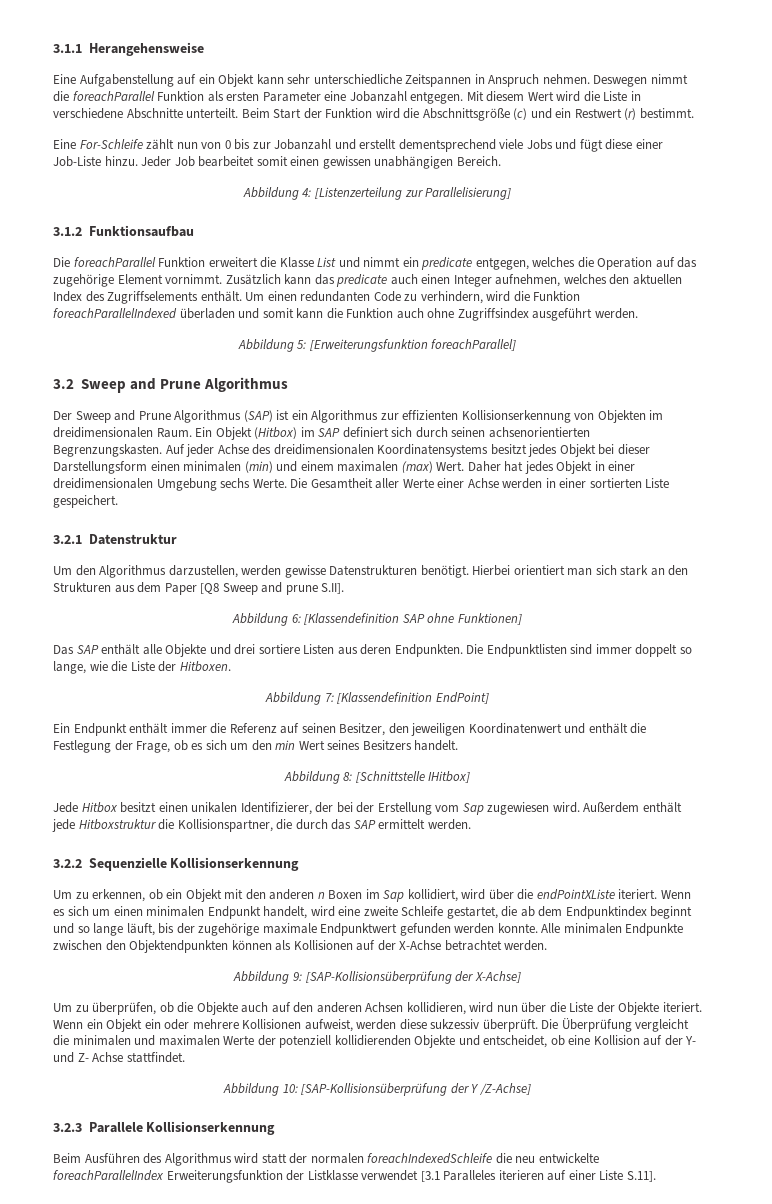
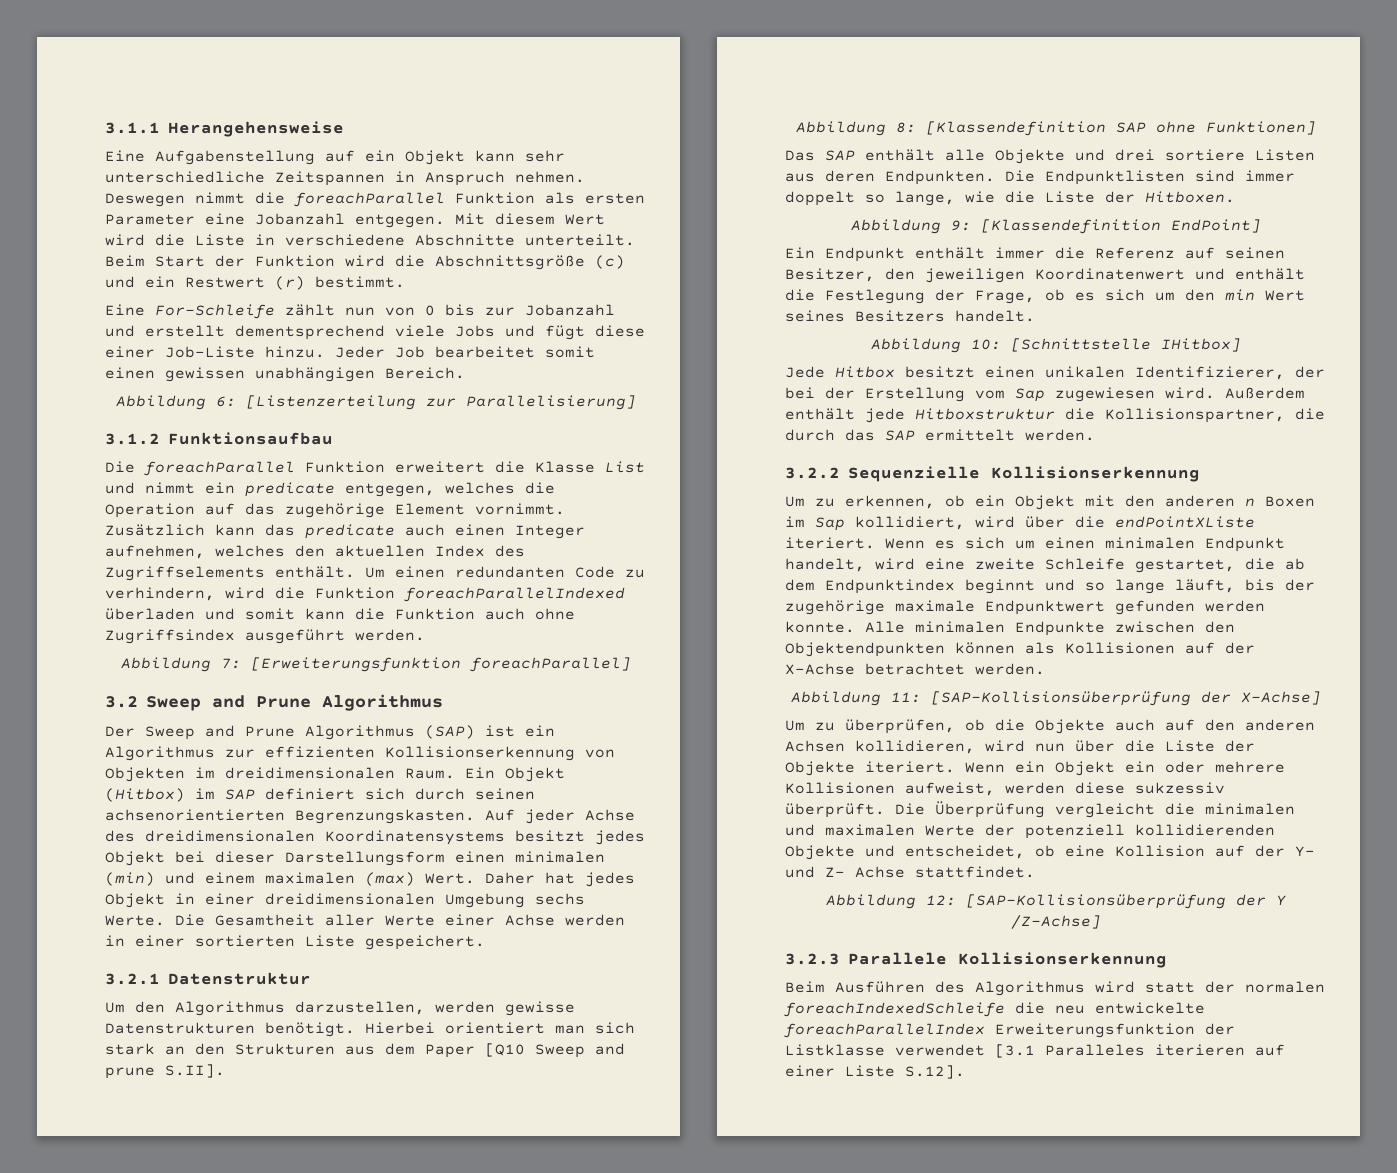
- Abbildung 4: [Listenzerteilung zur Parallelisierung]
+ Abbildung 6: [Listenzerteilung zur Parallelisierung]
- Abbildung 5: [Erweiterungsfunktion foreachParallel]
+ Abbildung 7: [Erweiterungsfunktion foreachParallel]
- Hierbei orientiert man sich stark an den Strukturen aus dem Paper [Q8 Sweep and prune S.II].
+ Hierbei orientiert man sich stark an den Strukturen aus dem Paper [Q10 Sweep and prune S.II].
- Abbildung 6: [Klassendefinition SAP ohne Funktionen]
+ Abbildung 8: [Klassendefinition SAP ohne Funktionen]
- Abbildung 7: [Klassendefinition EndPoint]
+ Abbildung 9: [Klassendefinition EndPoint]
- Abbildung 8: [Schnittstelle IHitbox]
+ Abbildung 10: [Schnittstelle IHitbox]
- Abbildung 9: [SAP-Kollisionsüberprüfung der X-Achse]
+ Abbildung 11: [SAP-Kollisionsüberprüfung der X-Achse]
- Abbildung 10: [SAP-Kollisionsüberprüfung der Y /Z-Achse]
+ Abbildung 12: [SAP-Kollisionsüberprüfung der Y /Z-Achse]
- Beim Ausführen des Algorithmus wird statt der normalen foreachIndexedSchleife die neu entwickelte foreachParallelIndex Erweiterungsfunktion der Listklasse verwendet [3.1 Paralleles iterieren auf einer Liste S.11].
+ Beim Ausführen des Algorithmus wird statt der normalen foreachIndexedSchleife die neu entwickelte foreachParallelIndex Erweiterungsfunktion der Listklasse verwendet [3.1 Paralleles iterieren auf einer Liste S.12].

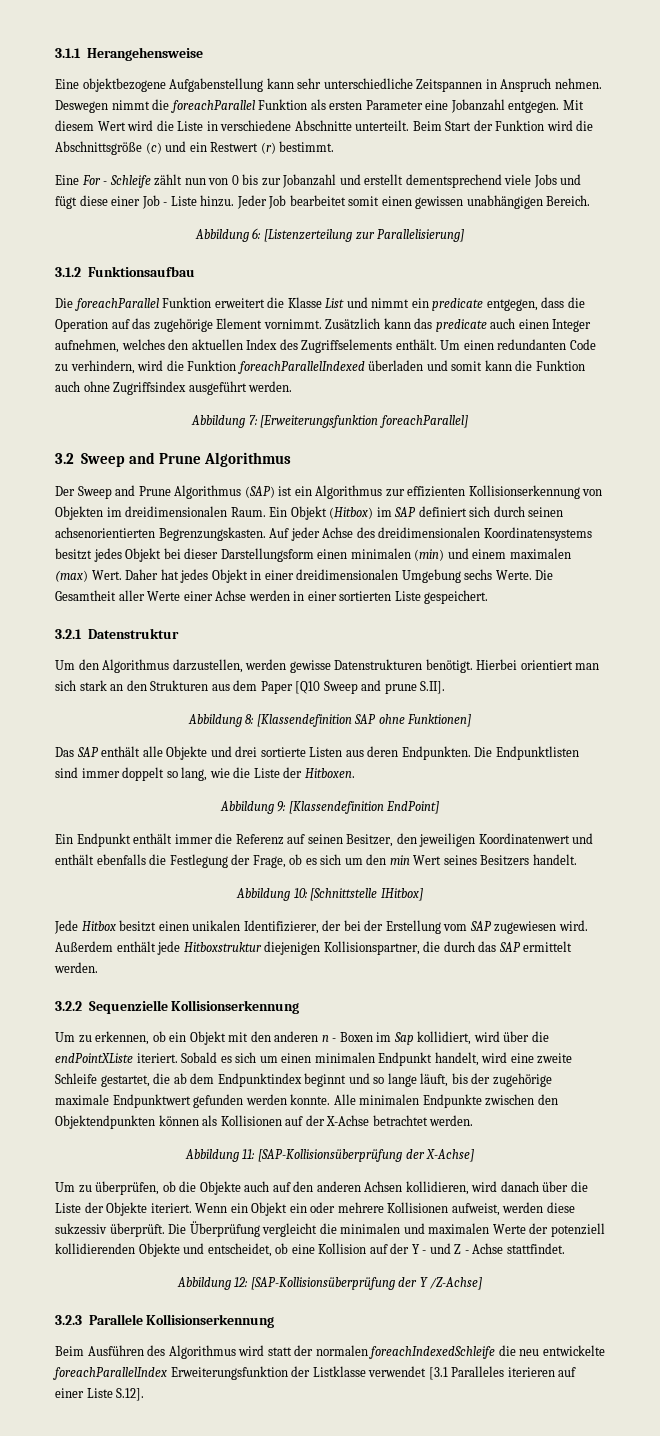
- Eine Aufgabenstellung auf ein Objekt kann sehr unterschiedliche Zeitspannen in Anspruch nehmen.
+ Eine objektbezogene Aufgabenstellung kann sehr unterschiedliche Zeitspannen in Anspruch nehmen.
- Eine For-Schleife zählt nun von 0 bis zur Jobanzahl und erstellt dementsprechend viele Jobs und fügt diese einer Job-Liste hinzu.
+ Eine For - Schleife zählt nun von 0 bis zur Jobanzahl und erstellt dementsprechend viele Jobs und fügt diese einer Job - Liste hinzu.
- Die foreachParallel Funktion erweitert die Klasse List und nimmt ein predicate entgegen, welches die Operation auf das zugehörige Element vornimmt.
+ Die foreachParallel Funktion erweitert die Klasse List und nimmt ein predicate entgegen, dass die Operation auf das zugehörige Element vornimmt.
- Das SAP enthält alle Objekte und drei sortiere Listen aus deren Endpunkten.
+ Das SAP enthält alle Objekte und drei sortierte Listen aus deren Endpunkten.
- Die Endpunktlisten sind immer doppelt so lange, wie die Liste der Hitboxen.
+ Die Endpunktlisten sind immer doppelt so lang, wie die Liste der Hitboxen.
- Ein Endpunkt enthält immer die Referenz auf seinen Besitzer, den jeweiligen Koordinatenwert und enthält die Festlegung der Frage, ob es sich um den min Wert seines Besitzers handelt.
+ Ein Endpunkt enthält immer die Referenz auf seinen Besitzer, den jeweiligen Koordinatenwert und enthält ebenfalls die Festlegung der Frage, ob es sich um den min Wert seines Besitzers handelt.
- Jede Hitbox besitzt einen unikalen Identifizierer, der bei der Erstellung vom Sap zugewiesen wird.
+ Jede Hitbox besitzt einen unikalen Identifizierer, der bei der Erstellung vom SAP zugewiesen wird.
- Außerdem enthält jede Hitboxstruktur die Kollisionspartner, die durch das SAP ermittelt werden.
+ Außerdem enthält jede Hitboxstruktur diejenigen Kollisionspartner, die durch das SAP ermittelt werden.
- Um zu erkennen, ob ein Objekt mit den anderen n Boxen im Sap kollidiert, wird über die endPointXListe iteriert.
+ Um zu erkennen, ob ein Objekt mit den anderen n - Boxen im Sap kollidiert, wird über die endPointXListe iteriert.
- Wenn es sich um einen minimalen Endpunkt handelt, wird eine zweite Schleife gestartet, die ab dem Endpunktindex beginnt und so lange läuft, bis der zugehörige maximale Endpunktwert gefunden werden konnte.
+ Sobald es sich um einen minimalen Endpunkt handelt, wird eine zweite Schleife gestartet, die ab dem Endpunktindex beginnt und so lange läuft, bis der zugehörige maximale Endpunktwert gefunden werden konnte.
- Um zu überprüfen, ob die Objekte auch auf den anderen Achsen kollidieren, wird nun über die Liste der Objekte iteriert.
+ Um zu überprüfen, ob die Objekte auch auf den anderen Achsen kollidieren, wird danach über die Liste der Objekte iteriert.
- Die Überprüfung vergleicht die minimalen und maximalen Werte der potenziell kollidierenden Objekte und entscheidet, ob eine Kollision auf der Y- und Z- Achse stattfindet.
+ Die Überprüfung vergleicht die minimalen und maximalen Werte der potenziell kollidierenden Objekte und entscheidet, ob eine Kollision auf der Y - und Z - Achse stattfindet.

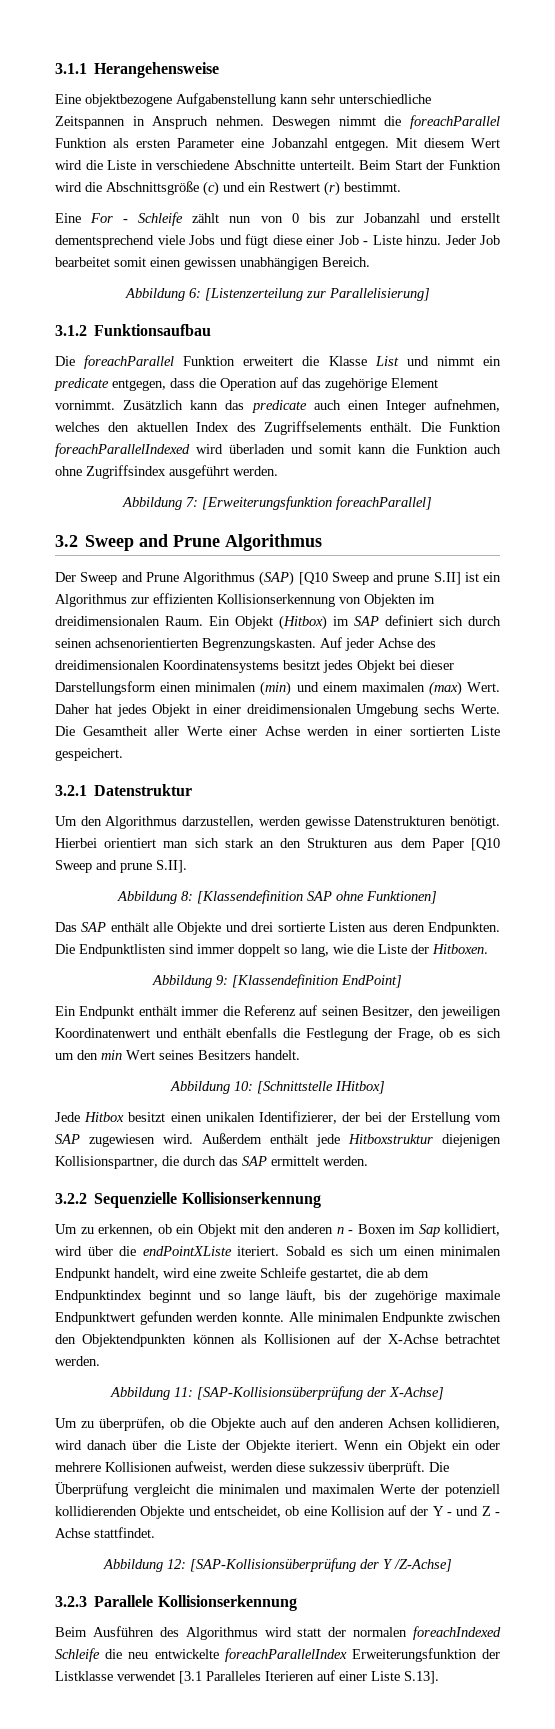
- Um einen redundanten Code zu verhindern, wird die Funktion foreachParallelIndexed überladen und somit kann die Funktion auch ohne Zugriffsindex ausgeführt werden.
+ Die Funktion foreachParallelIndexed wird überladen und somit kann die Funktion auch ohne Zugriffsindex ausgeführt werden.
- Der Sweep and Prune Algorithmus (SAP) ist ein Algorithmus zur effizienten Kollisionserkennung von Objekten im dreidimensionalen Raum.
+ Der Sweep and Prune Algorithmus (SAP) [Q10 Sweep and prune S.II] ist ein Algorithmus zur effizienten Kollisionserkennung von Objekten im dreidimensionalen Raum.
- Beim Ausführen des Algorithmus wird statt der normalen foreachIndexedSchleife die neu entwickelte foreachParallelIndex Erweiterungsfunktion der Listklasse verwendet [3.1 Paralleles iterieren auf einer Liste S.12].
+ Beim Ausführen des Algorithmus wird statt der normalen foreachIndexed Schleife die neu entwickelte foreachParallelIndex Erweiterungsfunktion der Listklasse verwendet [3.1 Paralleles Iterieren auf einer Liste S.13].

